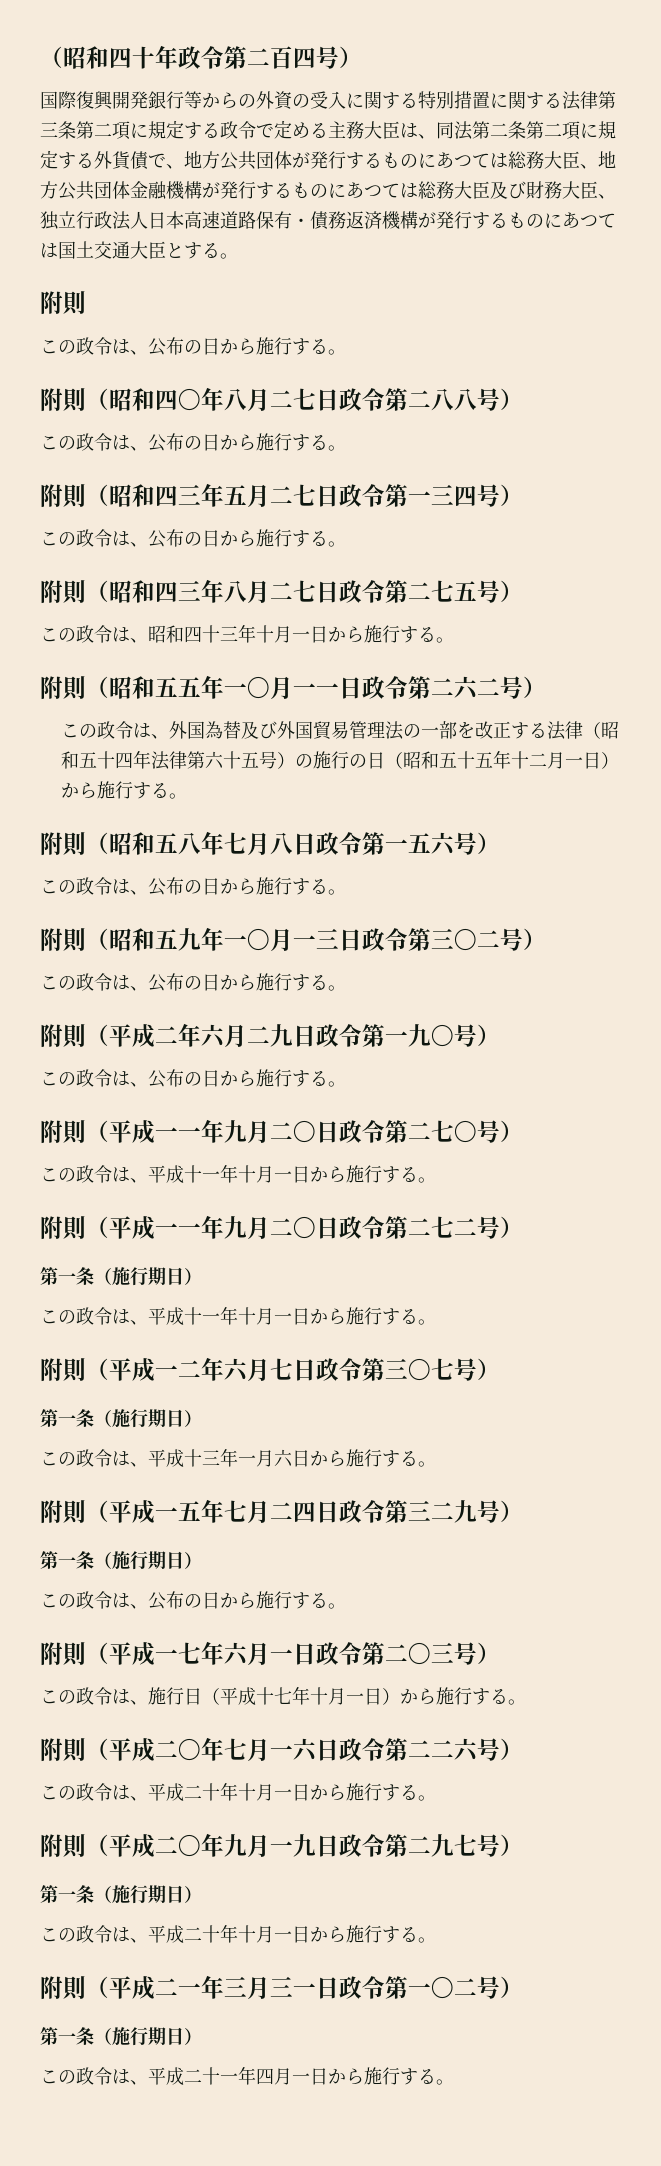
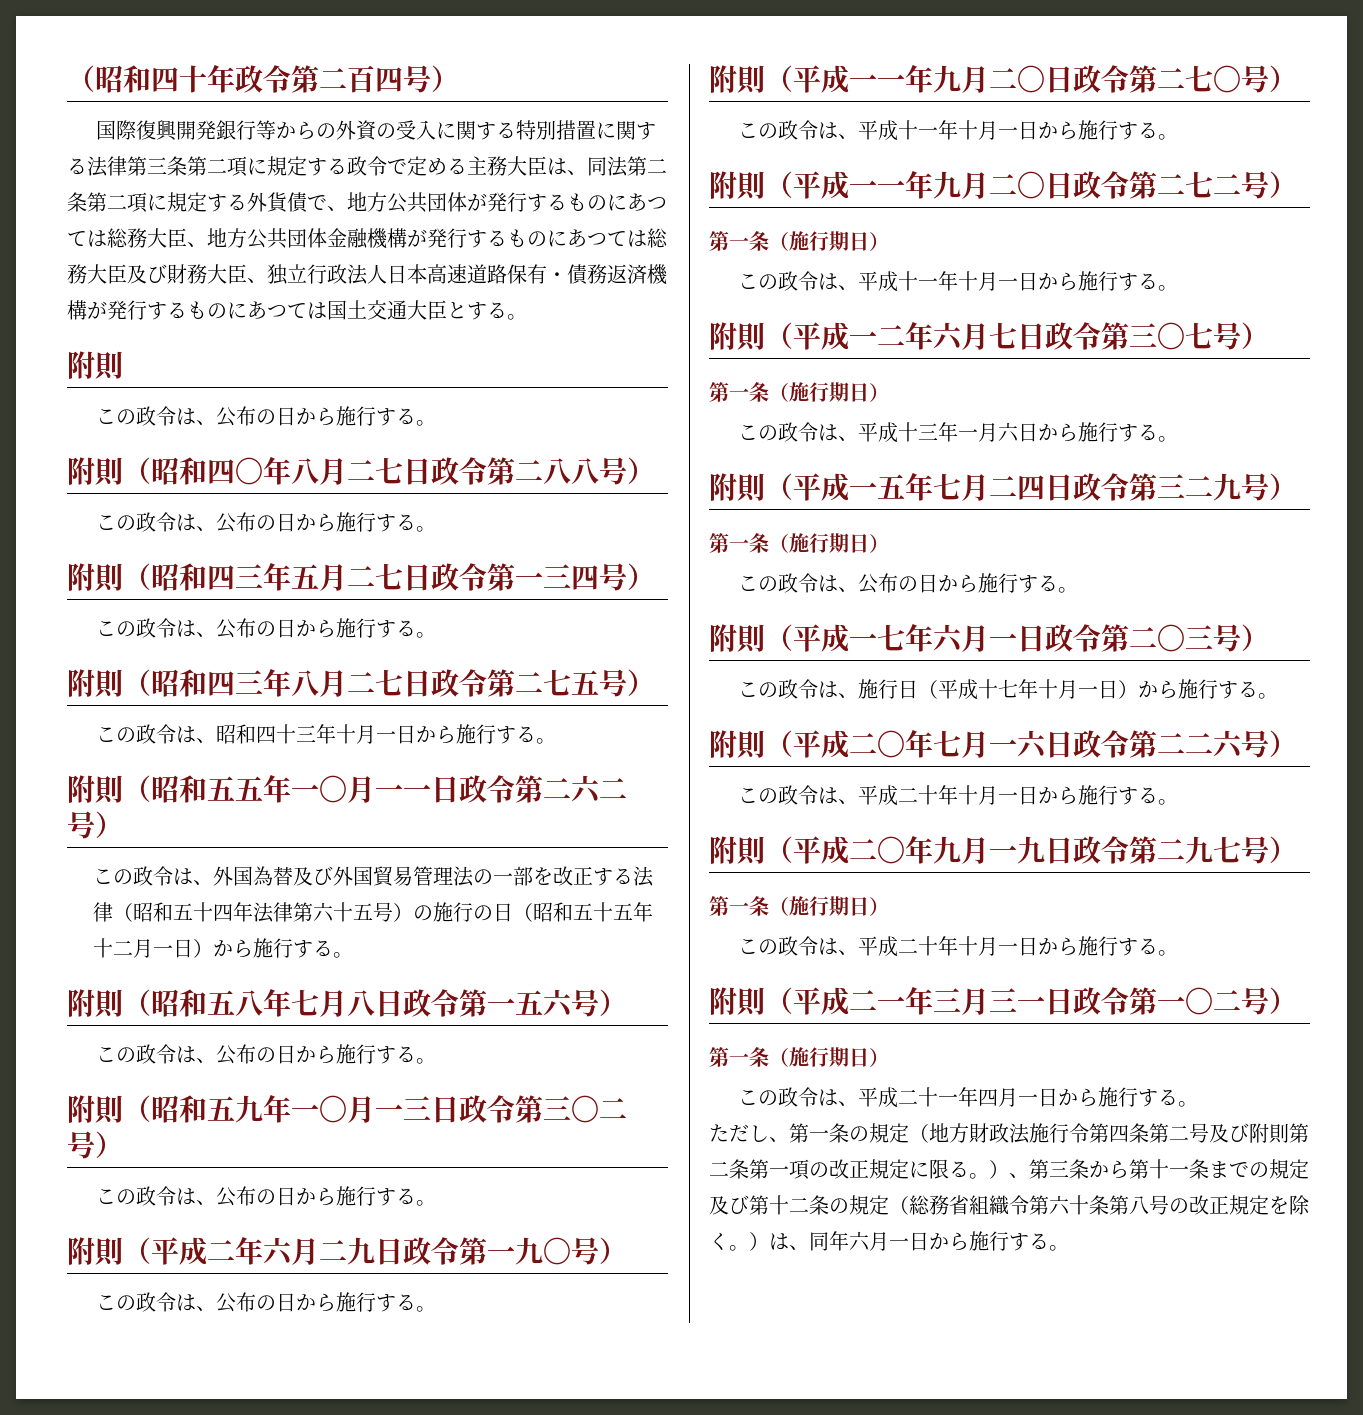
+ ただし、第一条の規定（地方財政法施行令第四条第二号及び附則第二条第一項の改正規定に限る。）、第三条から第十一条までの規定及び第十二条の規定（総務省組織令第六十条第八号の改正規定を除く。）は、同年六月一日から施行する。

